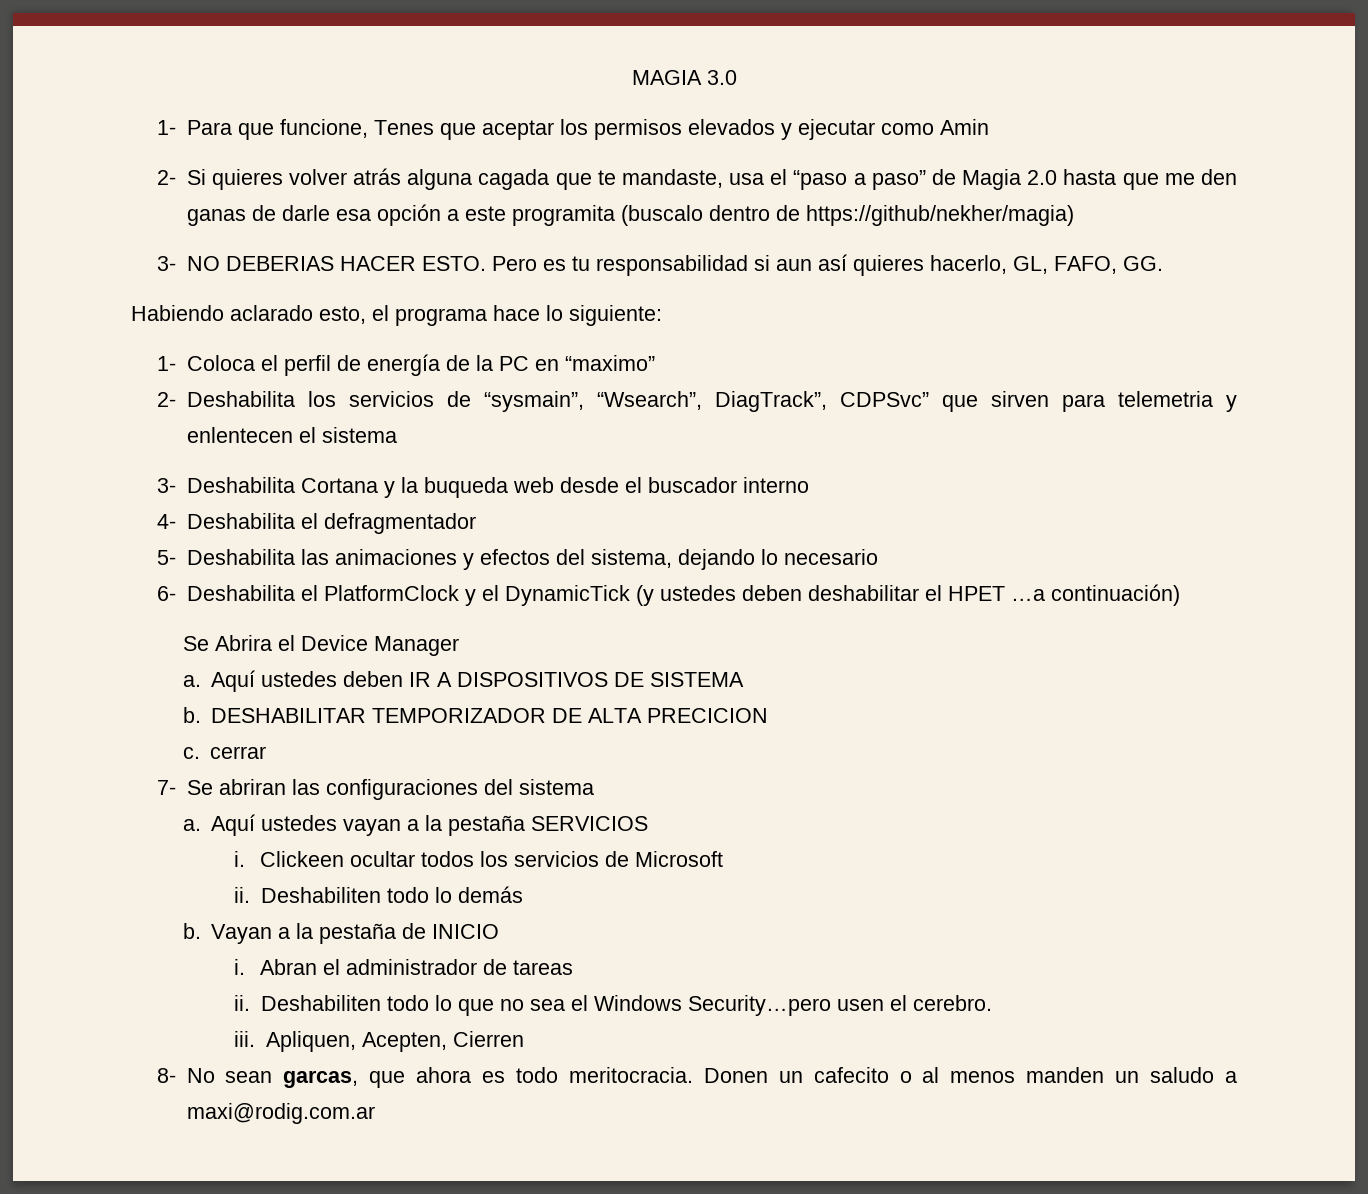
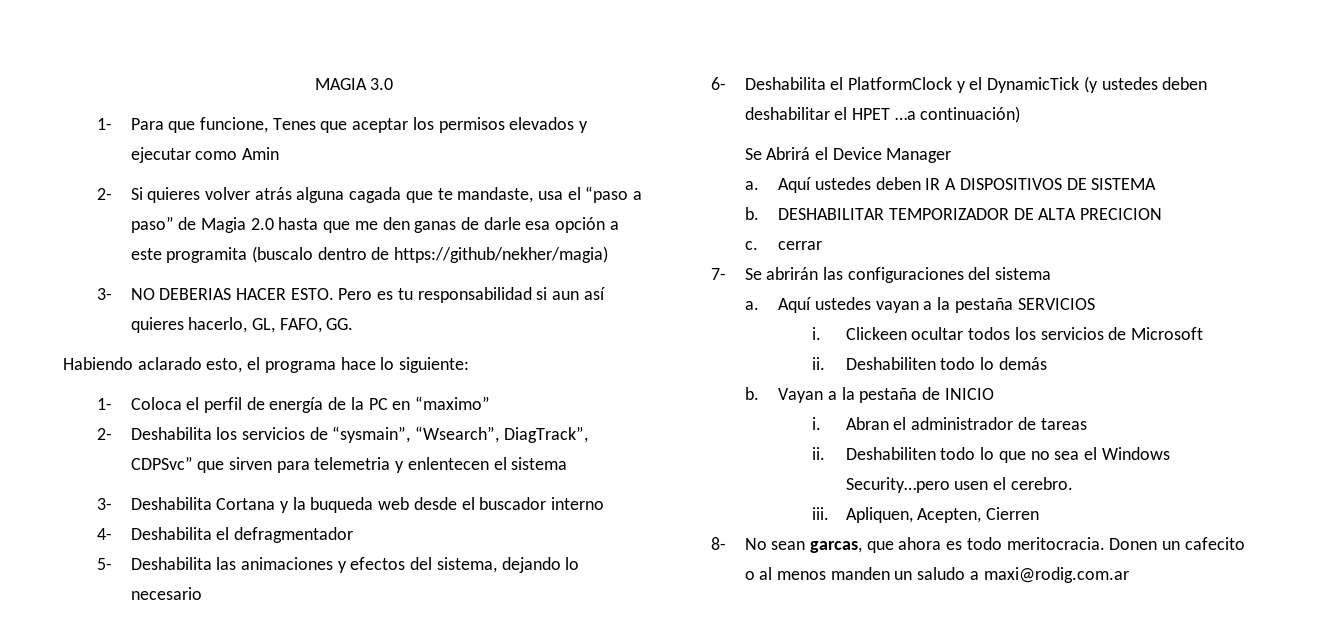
- Se Abrira el Device Manager
+ Se Abrirá el Device Manager
- 7- Se abriran las configuraciones del sistema
+ 7- Se abrirán las configuraciones del sistema

